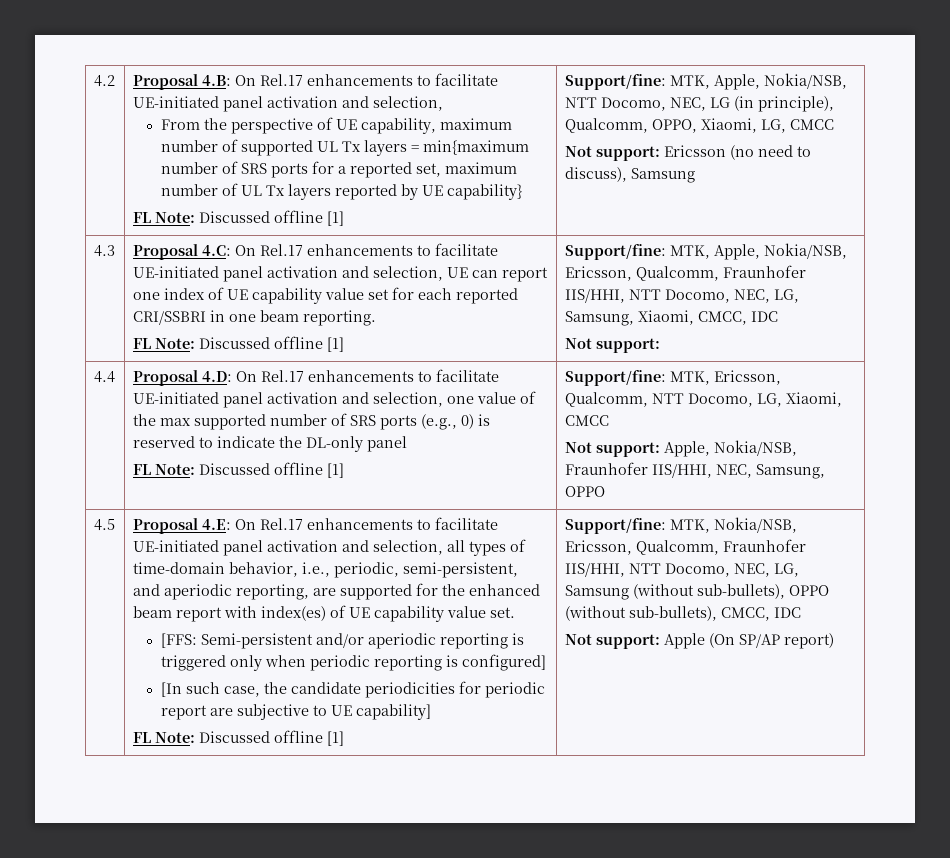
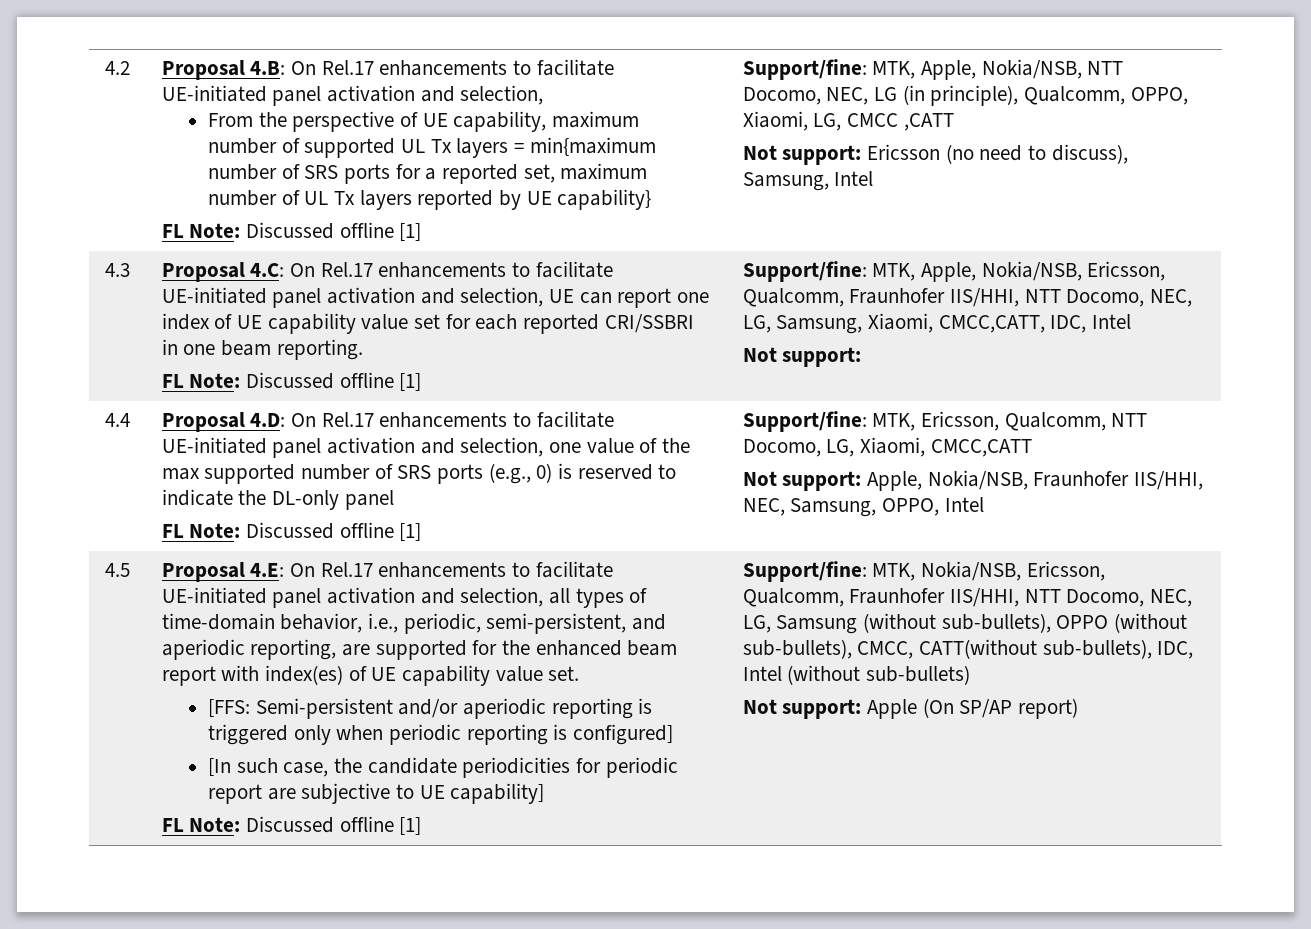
- Support/fine: MTK, Apple, Nokia/NSB, NTT Docomo, NEC, LG (in principle), Qualcomm, OPPO, Xiaomi, LG, CMCC
+ Support/fine: MTK, Apple, Nokia/NSB, NTT Docomo, NEC, LG (in principle), Qualcomm, OPPO, Xiaomi, LG, CMCC ,CATT
- Not support: Ericsson (no need to discuss), Samsung
+ Not support: Ericsson (no need to discuss), Samsung, Intel
- Support/fine: MTK, Apple, Nokia/NSB, Ericsson, Qualcomm, Fraunhofer IIS/HHI, NTT Docomo, NEC, LG, Samsung, Xiaomi, CMCC, IDC
+ Support/fine: MTK, Apple, Nokia/NSB, Ericsson, Qualcomm, Fraunhofer IIS/HHI, NTT Docomo, NEC, LG, Samsung, Xiaomi, CMCC,CATT, IDC, Intel
- Support/fine: MTK, Ericsson, Qualcomm, NTT Docomo, LG, Xiaomi, CMCC
+ Support/fine: MTK, Ericsson, Qualcomm, NTT Docomo, LG, Xiaomi, CMCC,CATT
- Not support: Apple, Nokia/NSB, Fraunhofer IIS/HHI, NEC, Samsung, OPPO
+ Not support: Apple, Nokia/NSB, Fraunhofer IIS/HHI, NEC, Samsung, OPPO, Intel
- Support/fine: MTK, Nokia/NSB, Ericsson, Qualcomm, Fraunhofer IIS/HHI, NTT Docomo, NEC, LG, Samsung (without sub-bullets), OPPO (without sub-bullets), CMCC, IDC
+ Support/fine: MTK, Nokia/NSB, Ericsson, Qualcomm, Fraunhofer IIS/HHI, NTT Docomo, NEC, LG, Samsung (without sub-bullets), OPPO (without sub-bullets), CMCC, CATT(without sub-bullets), IDC, Intel (without sub-bullets)

